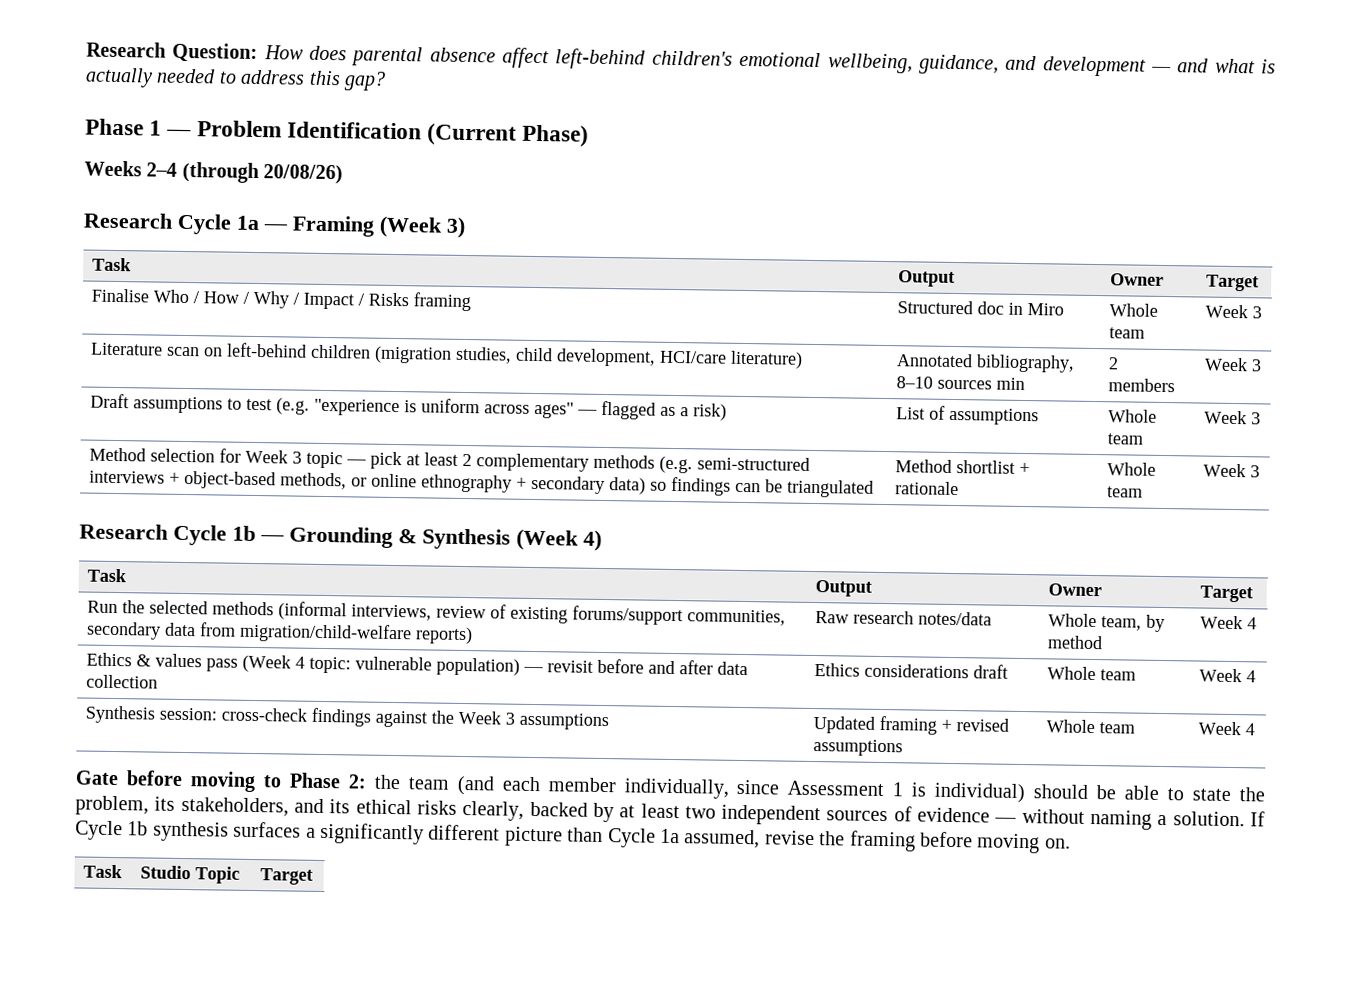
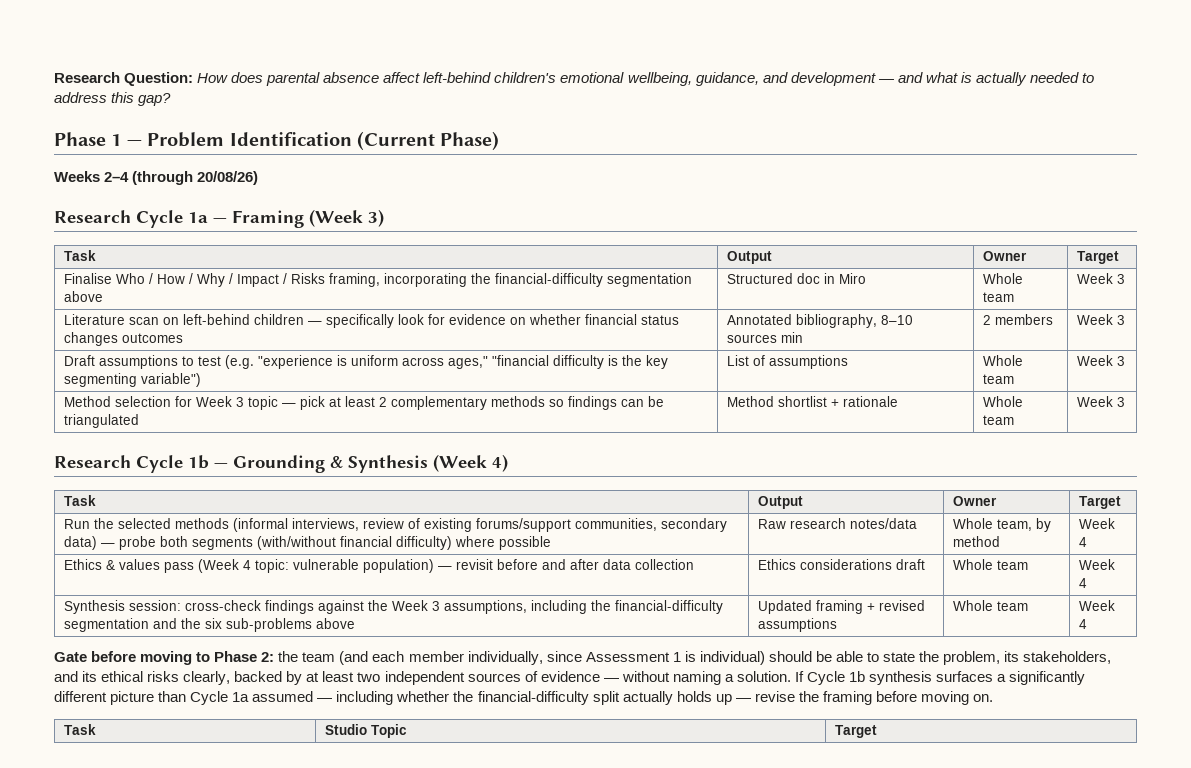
- Finalise Who / How / Why / Impact / Risks framing | Structured doc in Miro | Whole team | Week 3
+ Finalise Who / How / Why / Impact / Risks framing, incorporating the financial-difficulty segmentation above | Structured doc in Miro | Whole team | Week 3
- Literature scan on left-behind children (migration studies, child development, HCI/care literature) | Annotated bibliography, 8–10 sources min | 2 members | Week 3
+ Literature scan on left-behind children — specifically look for evidence on whether financial status changes outcomes | Annotated bibliography, 8–10 sources min | 2 members | Week 3
- Draft assumptions to test (e.g. "experience is uniform across ages" — flagged as a risk) | List of assumptions | Whole team | Week 3
+ Draft assumptions to test (e.g. "experience is uniform across ages," "financial difficulty is the key segmenting variable") | List of assumptions | Whole team | Week 3
- Method selection for Week 3 topic — pick at least 2 complementary methods (e.g. semi-structured interviews + object-based methods, or online ethnography + secondary data) so findings can be triangulated | Method shortlist + rationale | Whole team | Week 3
+ Method selection for Week 3 topic — pick at least 2 complementary methods so findings can be triangulated | Method shortlist + rationale | Whole team | Week 3
- Run the selected methods (informal interviews, review of existing forums/support communities, secondary data from migration/child-welfare reports) | Raw research notes/data | Whole team, by method | Week 4
+ Run the selected methods (informal interviews, review of existing forums/support communities, secondary data) — probe both segments (with/without financial difficulty) where possible | Raw research notes/data | Whole team, by method | Week 4
- Synthesis session: cross-check findings against the Week 3 assumptions | Updated framing + revised assumptions | Whole team | Week 4
+ Synthesis session: cross-check findings against the Week 3 assumptions, including the financial-difficulty segmentation and the six sub-problems above | Updated framing + revised assumptions | Whole team | Week 4
- If Cycle 1b synthesis surfaces a significantly different picture than Cycle 1a assumed, revise the framing before moving on.
+ If Cycle 1b synthesis surfaces a significantly different picture than Cycle 1a assumed — including whether the financial-difficulty split actually holds up — revise the framing before moving on.

